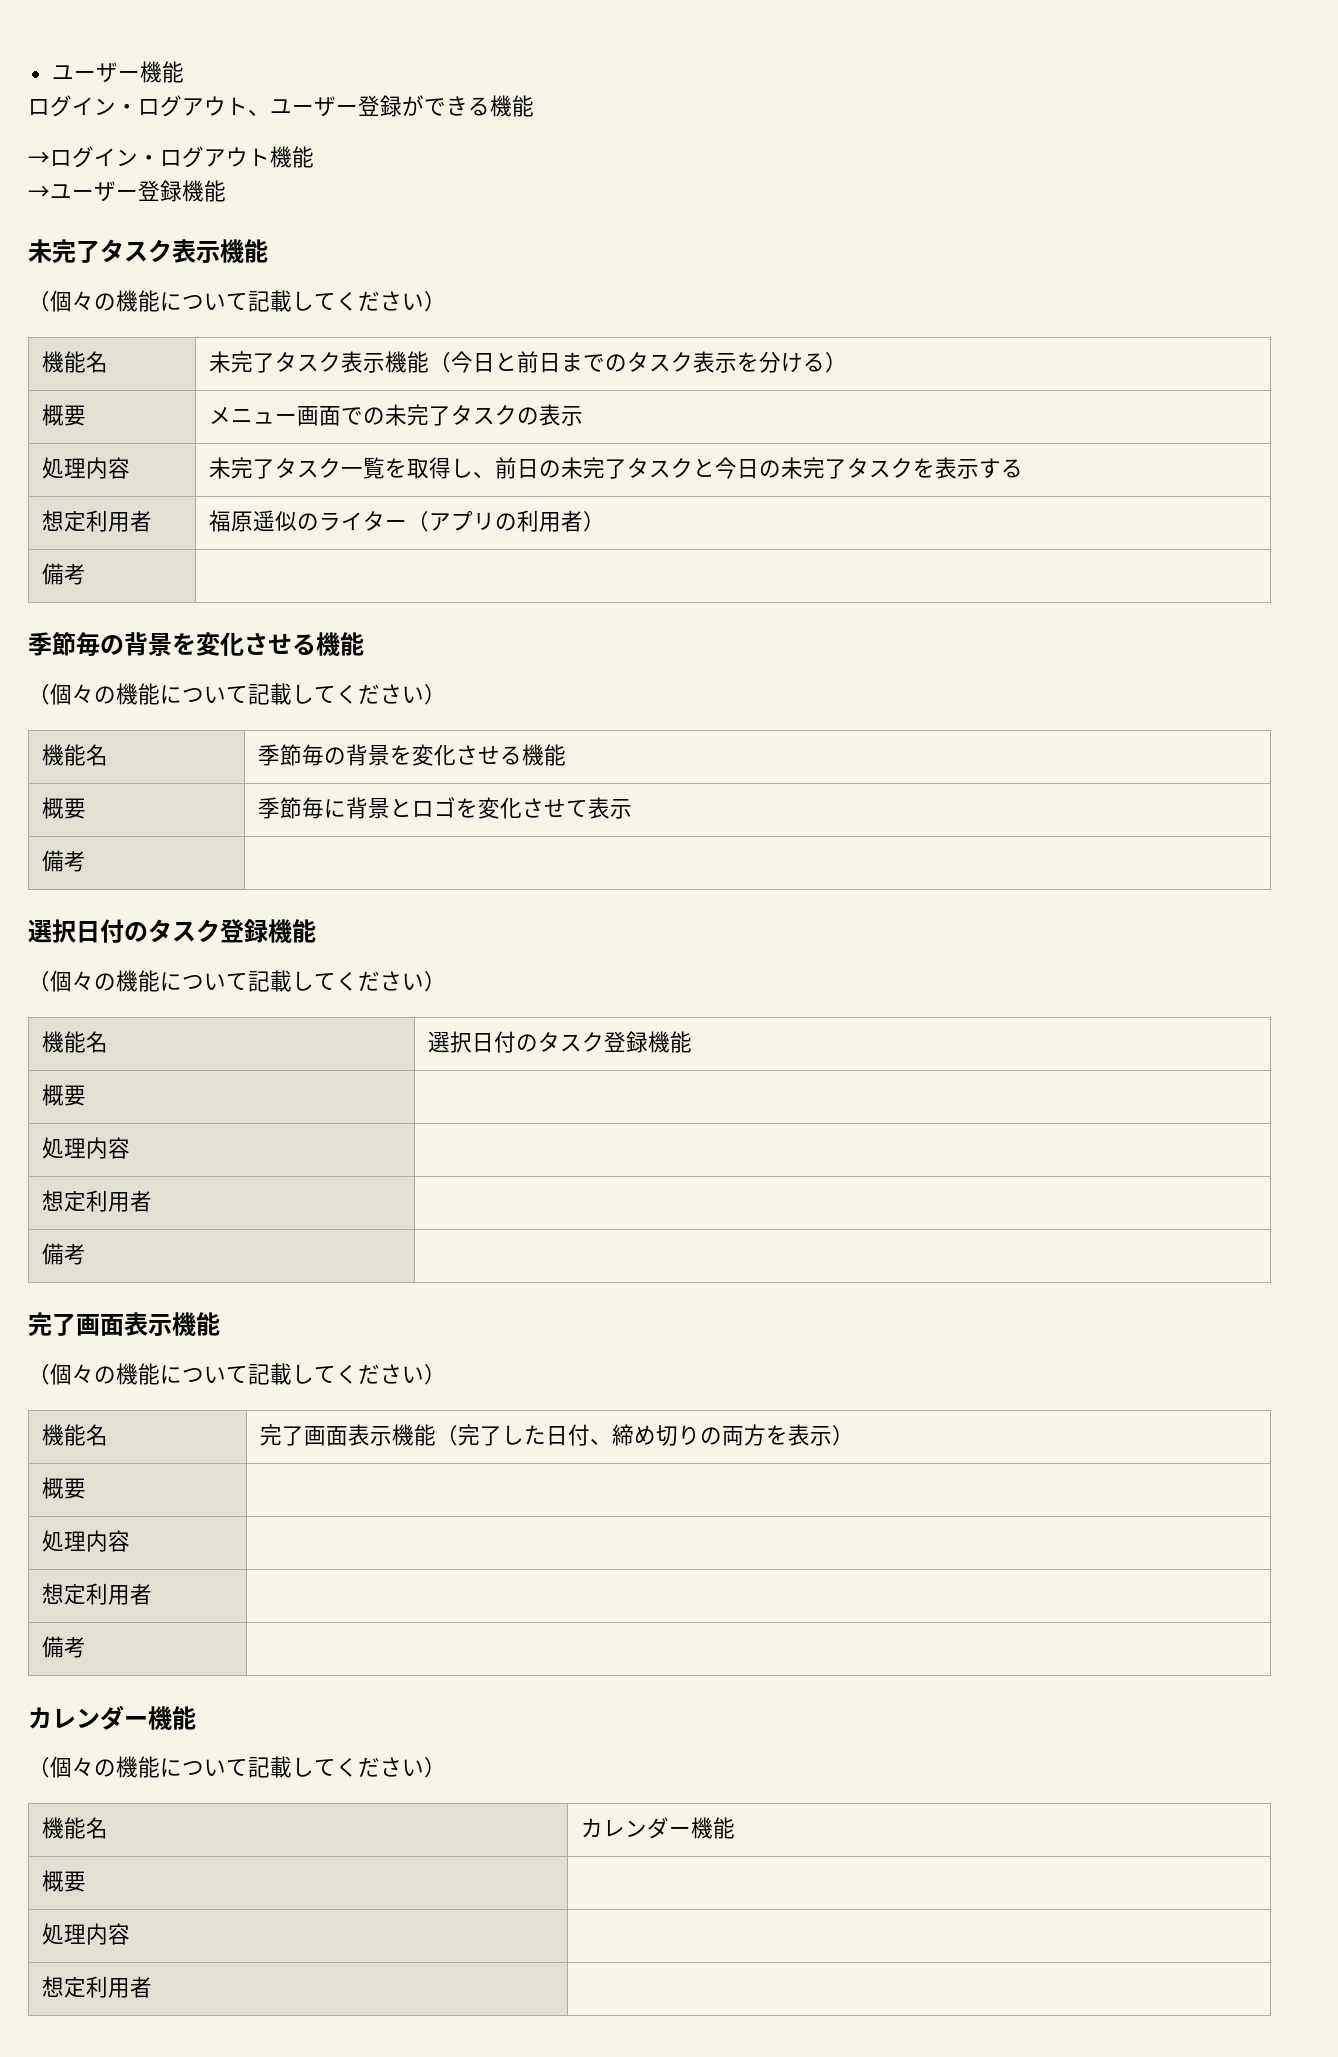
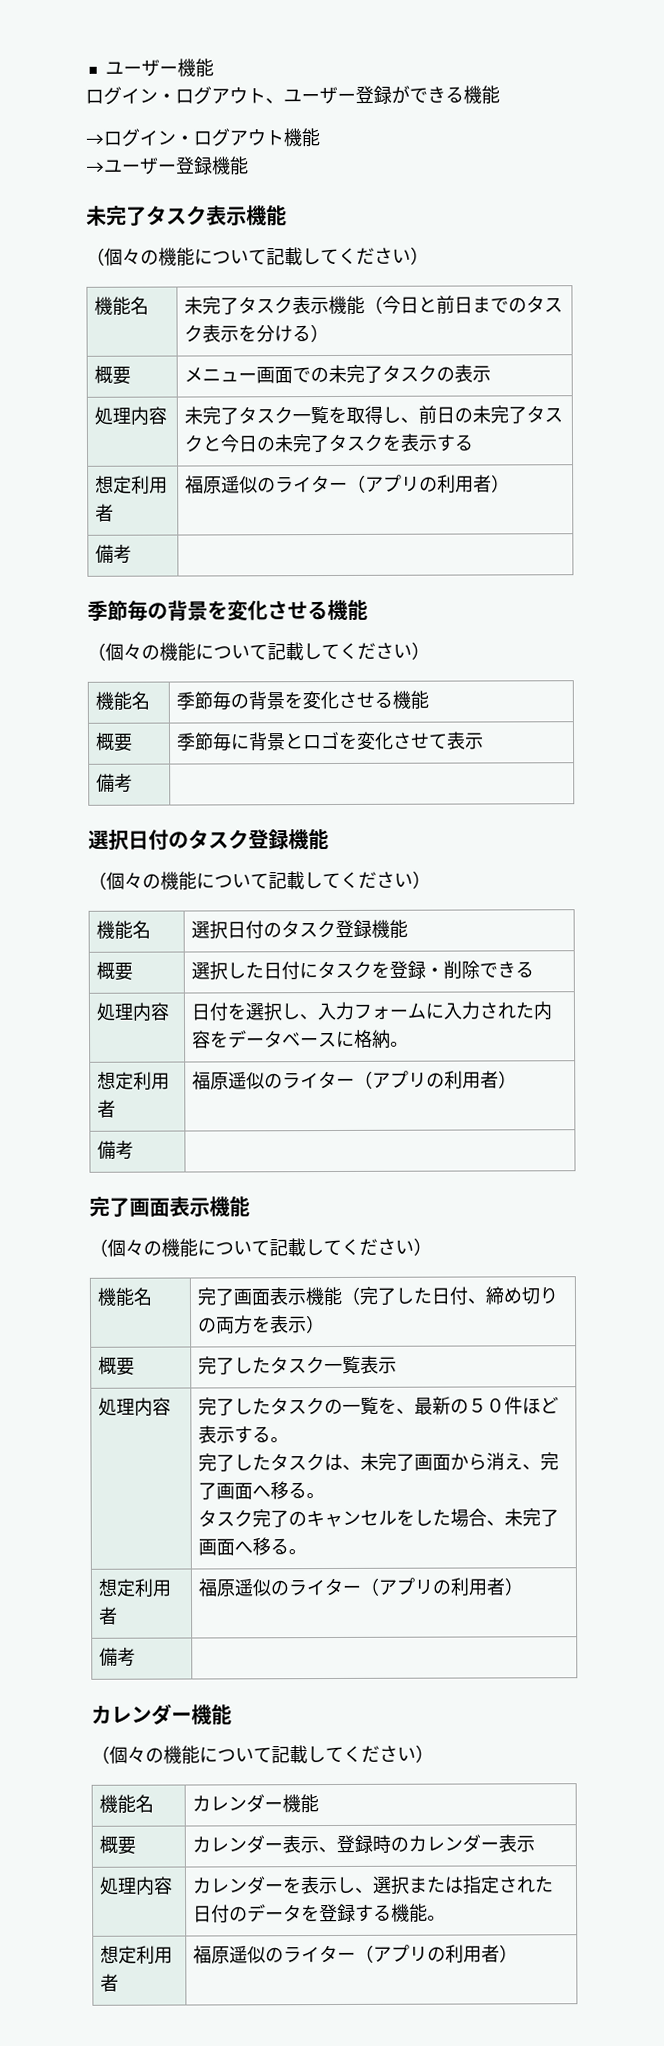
  機能名 | 選択日付のタスク登録機能
- 概要 |
- 処理内容 |
- 想定利用者 |
+ 概要 | 選択した日付にタスクを登録・削除できる
+ 処理内容 | 日付を選択し、入力フォームに入力された内容をデータベースに格納。
+ 想定利用者 | 福原遥似のライター（アプリの利用者）
  機能名 | 完了画面表示機能（完了した日付、締め切りの両方を表示）
- 概要 |
- 処理内容 |
- 想定利用者 |
+ 概要 | 完了したタスク一覧表示
+ 処理内容 | 完了したタスクの一覧を、最新の５０件ほど表示する。
+ 完了したタスクは、未完了画面から消え、完了画面へ移る。
+ タスク完了のキャンセルをした場合、未完了画面へ移る。
+ 想定利用者 | 福原遥似のライター（アプリの利用者）
  機能名 | カレンダー機能
- 概要 |
- 処理内容 |
- 想定利用者 |
+ 概要 | カレンダー表示、登録時のカレンダー表示
+ 処理内容 | カレンダーを表示し、選択または指定された日付のデータを登録する機能。
+ 想定利用者 | 福原遥似のライター（アプリの利用者）

